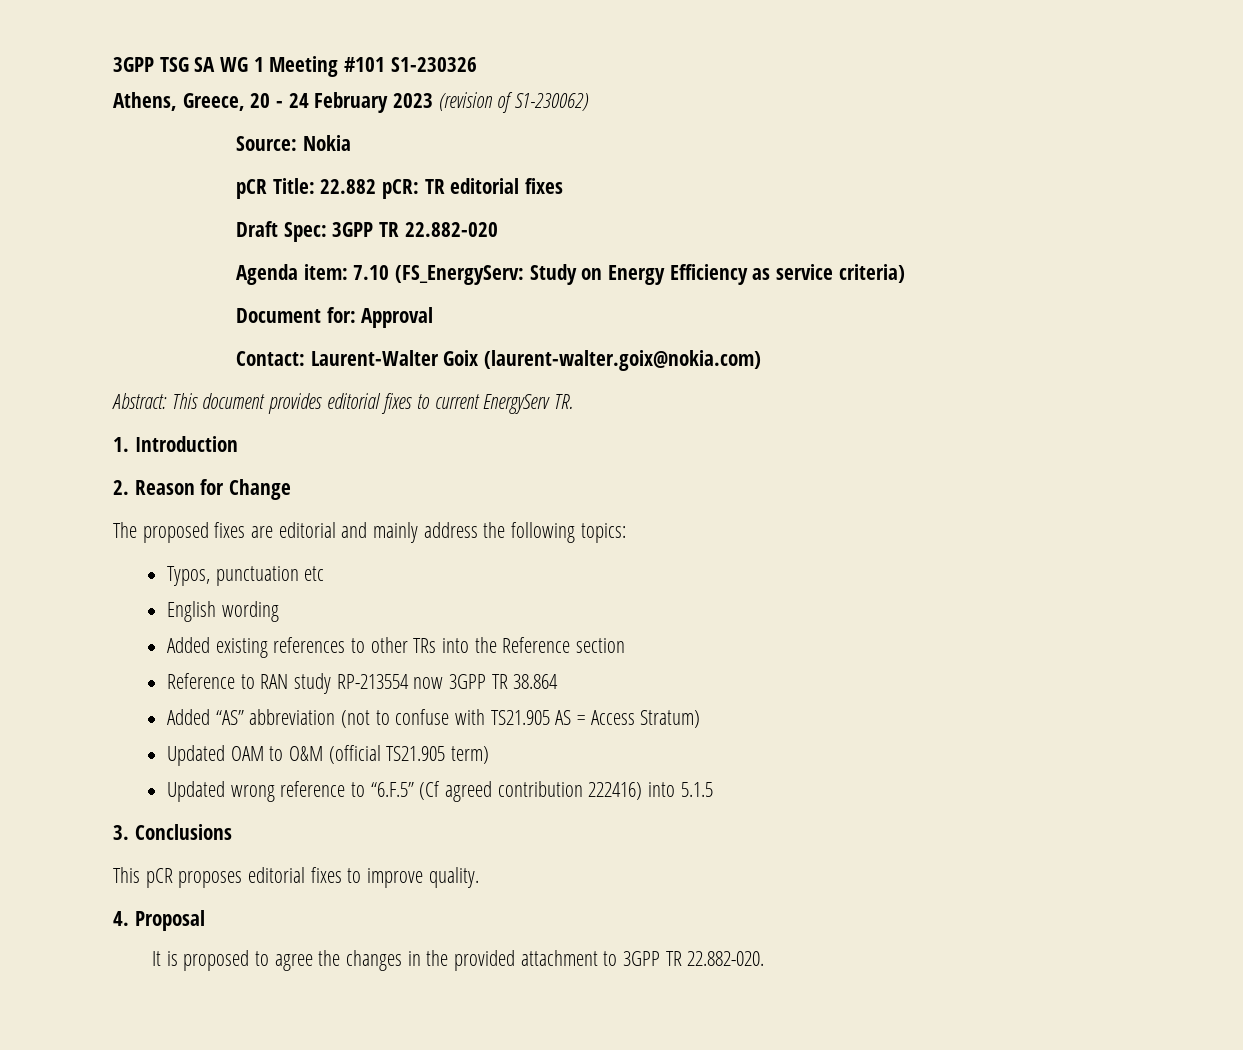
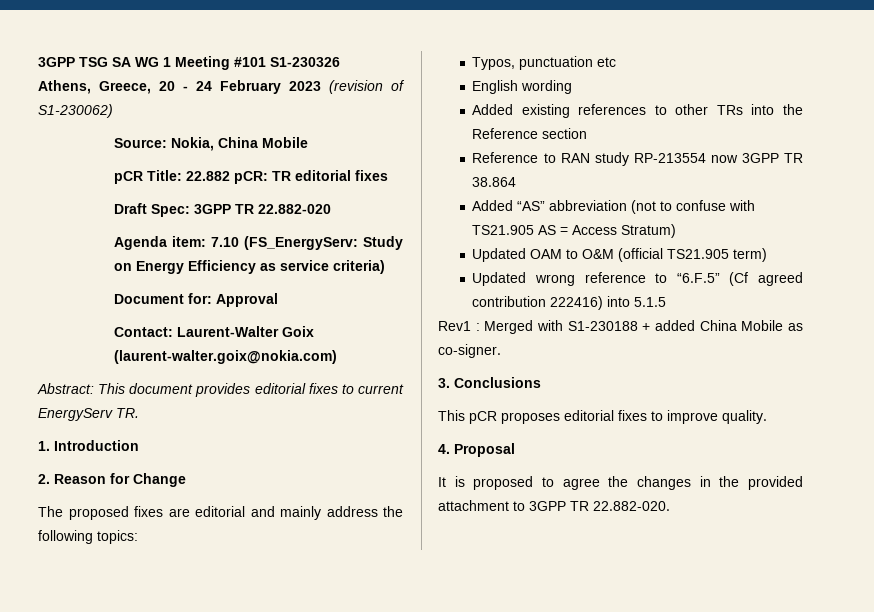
- Source: Nokia
+ Source: Nokia, China Mobile
+ Rev1 : Merged with S1-230188 + added China Mobile as co-signer.

